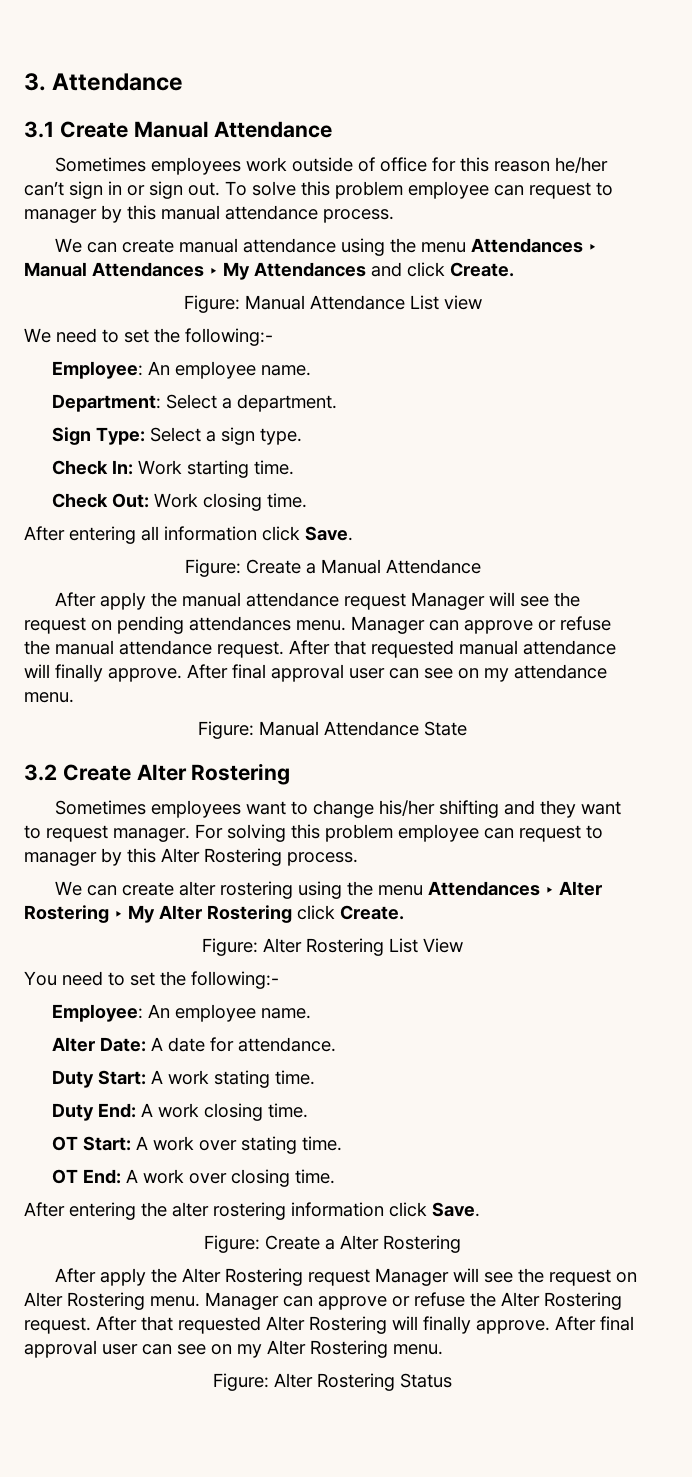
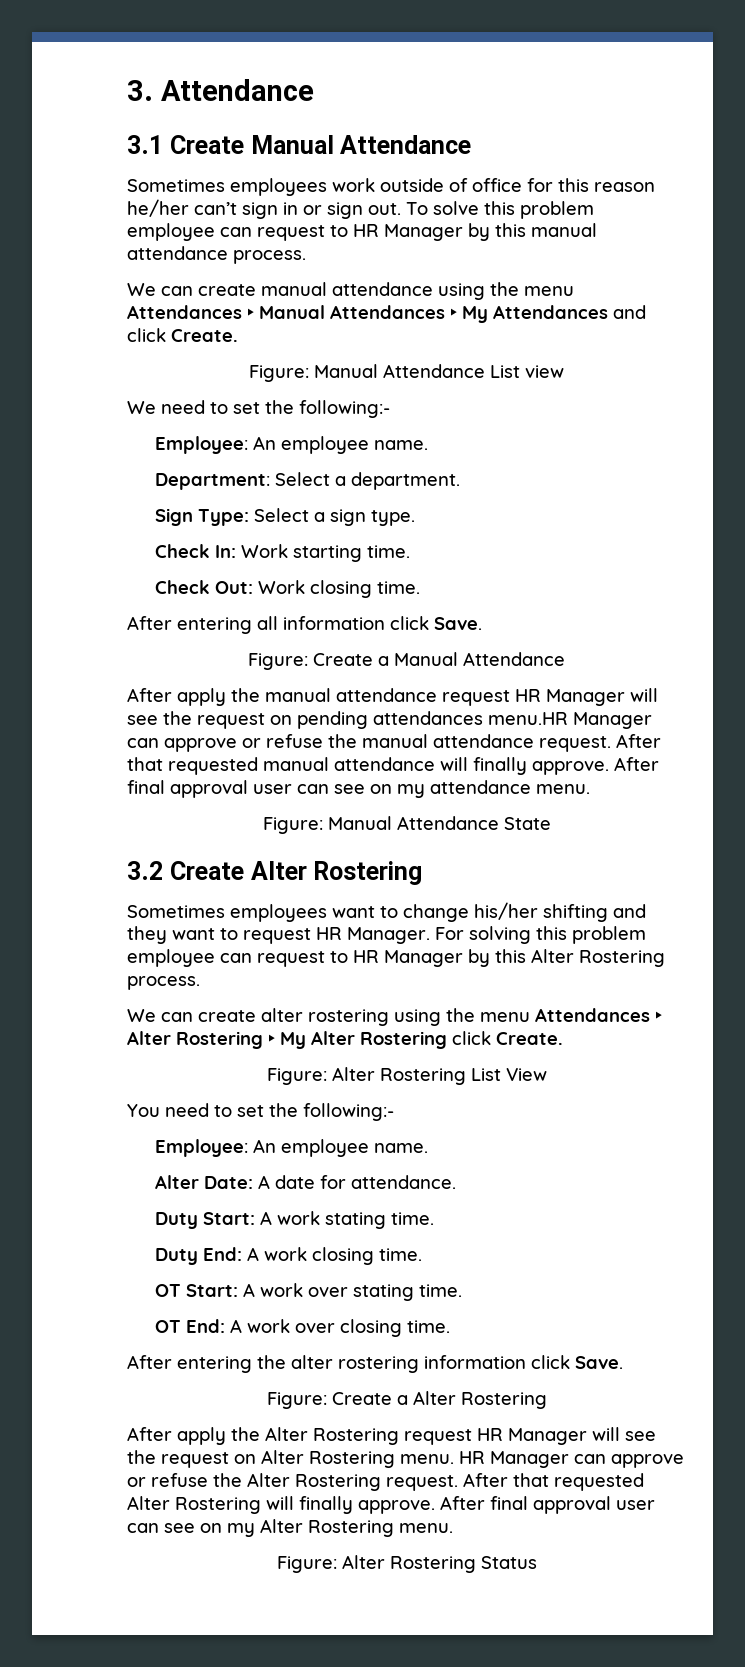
- To solve this problem employee can request to manager by this manual attendance process.
+ To solve this problem employee can request to HR Manager by this manual attendance process.
- After apply the manual attendance request Manager will see the request on pending attendances menu. Manager can approve or refuse the manual attendance request.
+ After apply the manual attendance request HR Manager will see the request on pending attendances menu.HR Manager can approve or refuse the manual attendance request.
- Sometimes employees want to change his/her shifting and they want to request manager.
+ Sometimes employees want to change his/her shifting and they want to request HR Manager.
- For solving this problem employee can request to manager by this Alter Rostering process.
+ For solving this problem employee can request to HR Manager by this Alter Rostering process.
- After apply the Alter Rostering request Manager will see the request on Alter Rostering menu.
+ After apply the Alter Rostering request HR Manager will see the request on Alter Rostering menu.
- Manager can approve or refuse the Alter Rostering request.
+ HR Manager can approve or refuse the Alter Rostering request.

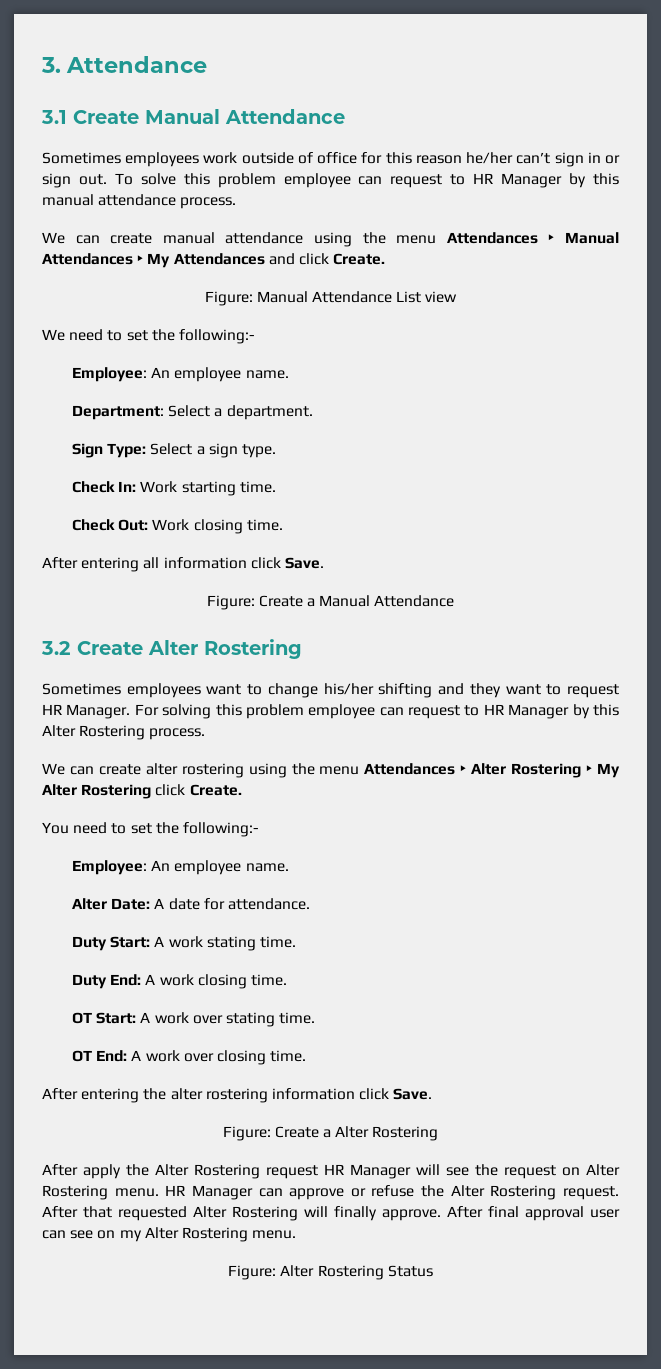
- After apply the manual attendance request HR Manager will see the request on pending attendances menu.HR Manager can approve or refuse the manual attendance request. After that requested manual attendance will finally approve. After final approval user can see on my attendance menu.
- Figure: Manual Attendance State
- Figure: Alter Rostering List View

